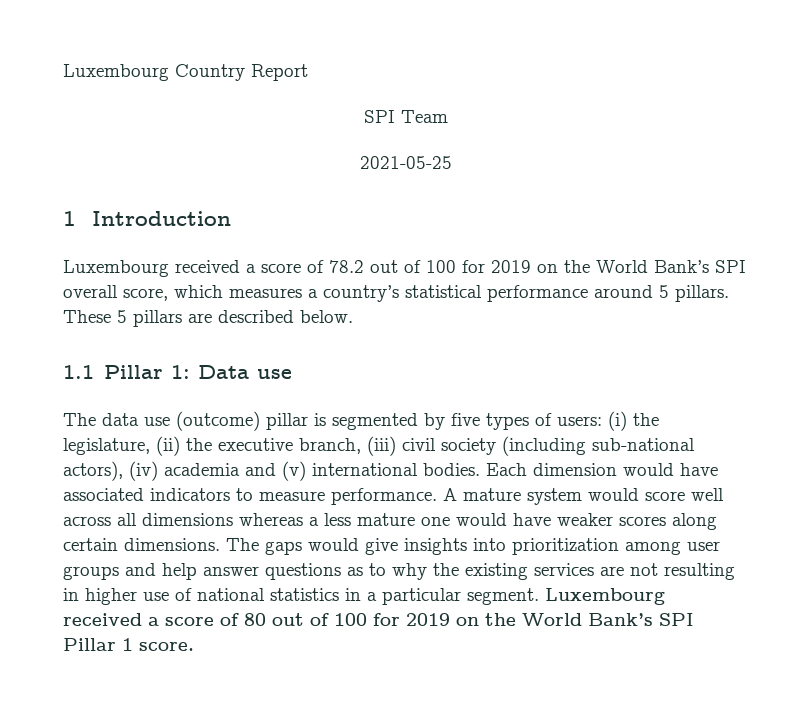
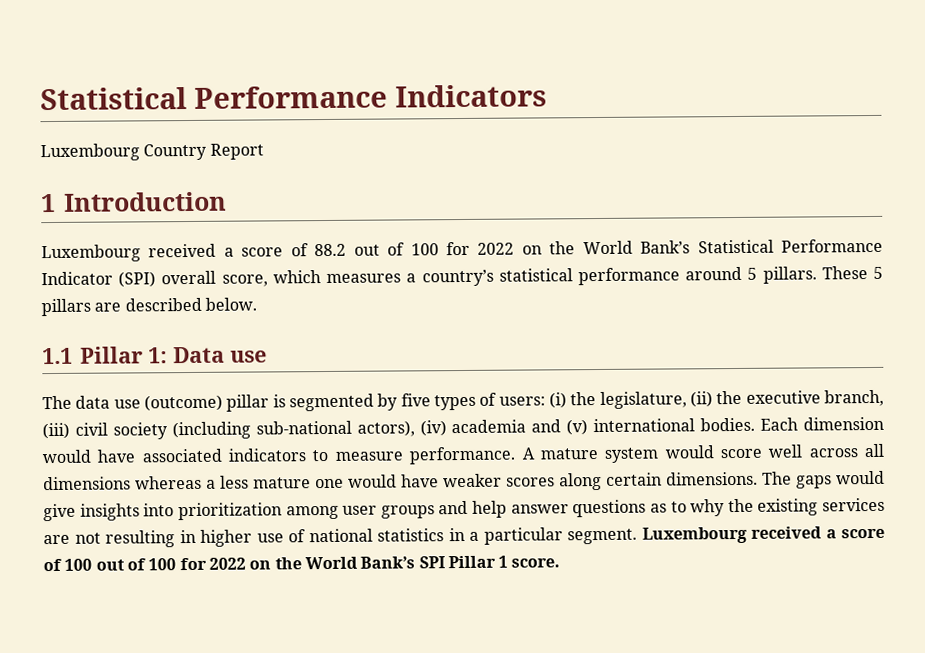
+ Statistical Performance Indicators
- SPI Team
- 2021-05-25
- Luxembourg received a score of 78.2 out of 100 for 2019 on the World Bank’s SPI overall score, which measures a country’s statistical performance around 5 pillars.
+ Luxembourg received a score of 88.2 out of 100 for 2022 on the World Bank’s Statistical Performance Indicator (SPI) overall score, which measures a country’s statistical performance around 5 pillars.
- Luxembourg received a score of 80 out of 100 for 2019 on the World Bank’s SPI Pillar 1 score.
+ Luxembourg received a score of 100 out of 100 for 2022 on the World Bank’s SPI Pillar 1 score.

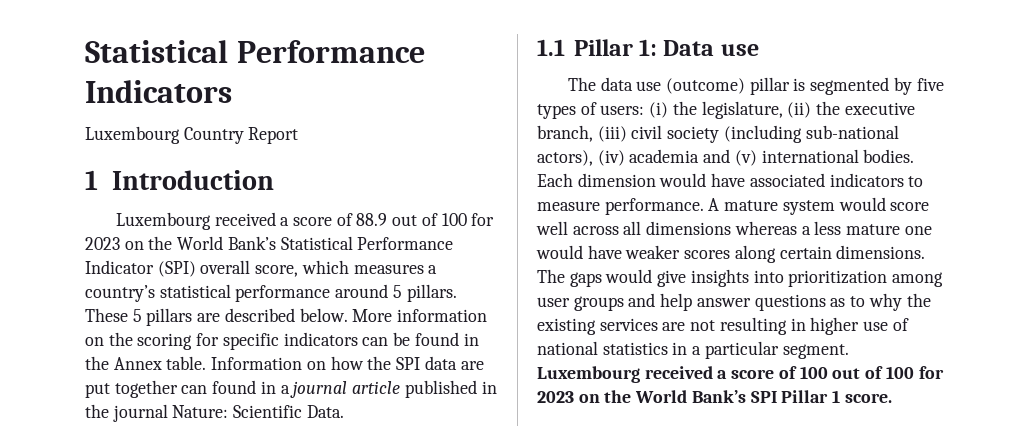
- Luxembourg received a score of 88.2 out of 100 for 2022 on the World Bank’s Statistical Performance Indicator (SPI) overall score, which measures a country’s statistical performance around 5 pillars.
+ Luxembourg received a score of 88.9 out of 100 for 2023 on the World Bank’s Statistical Performance Indicator (SPI) overall score, which measures a country’s statistical performance around 5 pillars.
+ More information on the scoring for specific indicators can be found in the Annex table. Information on how the SPI data are put together can found in a journal article published in the journal Nature: Scientific Data.
- Luxembourg received a score of 100 out of 100 for 2022 on the World Bank’s SPI Pillar 1 score.
+ Luxembourg received a score of 100 out of 100 for 2023 on the World Bank’s SPI Pillar 1 score.

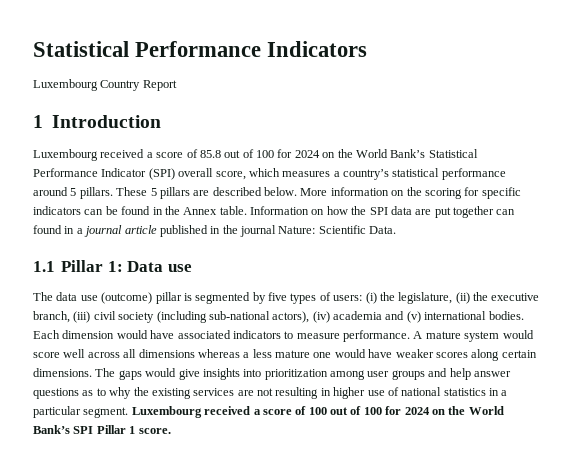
- Luxembourg received a score of 88.9 out of 100 for 2023 on the World Bank’s Statistical Performance Indicator (SPI) overall score, which measures a country’s statistical performance around 5 pillars.
+ Luxembourg received a score of 85.8 out of 100 for 2024 on the World Bank’s Statistical Performance Indicator (SPI) overall score, which measures a country’s statistical performance around 5 pillars.
- Luxembourg received a score of 100 out of 100 for 2023 on the World Bank’s SPI Pillar 1 score.
+ Luxembourg received a score of 100 out of 100 for 2024 on the World Bank’s SPI Pillar 1 score.

